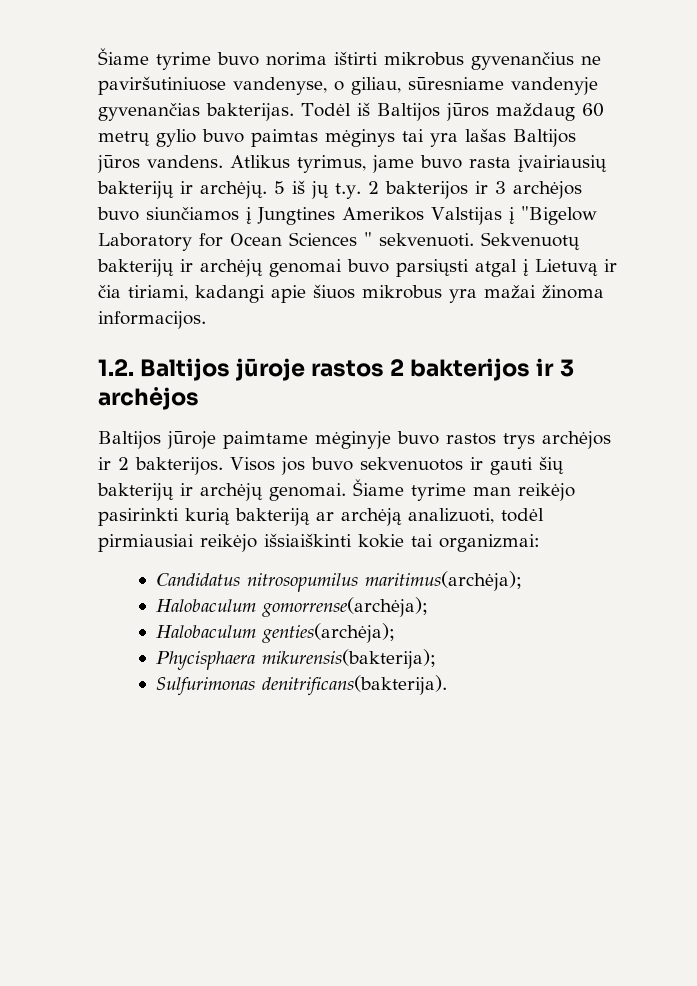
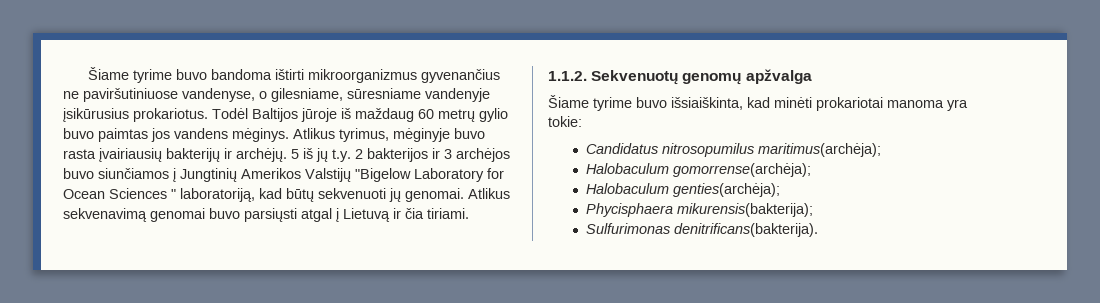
- Šiame tyrime buvo norima ištirti mikrobus gyvenančius ne paviršutiniuose vandenyse, o giliau, sūresniame vandenyje gyvenančias bakterijas. Todėl iš Baltijos jūros maždaug 60 metrų gylio buvo paimtas mėginys tai yra lašas Baltijos jūros vandens.
+ Šiame tyrime buvo bandoma ištirti mikroorganizmus gyvenančius ne paviršutiniuose vandenyse, o gilesniame, sūresniame vandenyje įsikūrusius prokariotus. Todėl Baltijos jūroje iš maždaug 60 metrų gylio buvo paimtas jos vandens mėginys.
- Atlikus tyrimus, jame buvo rasta įvairiausių bakterijų ir archėjų.
+ Atlikus tyrimus, mėginyje buvo rasta įvairiausių bakterijų ir archėjų.
- 5 iš jų t.y. 2 bakterijos ir 3 archėjos buvo siunčiamos į Jungtines Amerikos Valstijas į "Bigelow Laboratory for Ocean Sciences " sekvenuoti. Sekvenuotų bakterijų ir archėjų genomai buvo parsiųsti atgal į Lietuvą ir čia tiriami, kadangi apie šiuos mikrobus yra mažai žinoma informacijos.
- 1.2. Baltijos jūroje rastos 2 bakterijos ir 3 archėjos
- Baltijos jūroje paimtame mėginyje buvo rastos trys archėjos ir 2 bakterijos. Visos jos buvo sekvenuotos ir gauti šių bakterijų ir archėjų genomai. Šiame tyrime man reikėjo pasirinkti kurią bakteriją ar archėją analizuoti, todėl pirmiausiai reikėjo išsiaiškinti kokie tai organizmai:
+ 5 iš jų t.y. 2 bakterijos ir 3 archėjos buvo siunčiamos į Jungtinių Amerikos Valstijų "Bigelow Laboratory for Ocean Sciences " laboratoriją, kad būtų sekvenuoti jų genomai. Atlikus sekvenavimą genomai buvo parsiųsti atgal į Lietuvą ir čia tiriami.
+ 1.1.2. Sekvenuotų genomų apžvalga
+ Šiame tyrime buvo išsiaiškinta, kad minėti prokariotai manoma yra tokie:

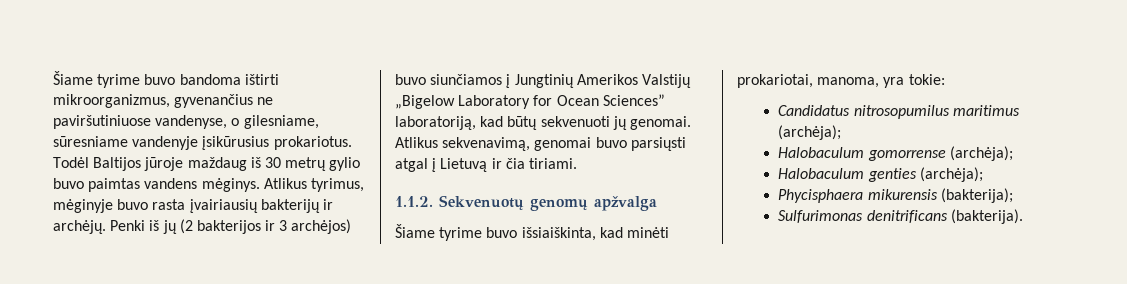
- Šiame tyrime buvo bandoma ištirti mikroorganizmus gyvenančius ne paviršutiniuose vandenyse, o gilesniame, sūresniame vandenyje įsikūrusius prokariotus.
+ Šiame tyrime buvo bandoma ištirti mikroorganizmus, gyvenančius ne paviršutiniuose vandenyse, o gilesniame, sūresniame vandenyje įsikūrusius prokariotus.
- Todėl Baltijos jūroje iš maždaug 60 metrų gylio buvo paimtas jos vandens mėginys.
+ Todėl Baltijos jūroje maždaug iš 30 metrų gylio buvo paimtas vandens mėginys.
- 5 iš jų t.y. 2 bakterijos ir 3 archėjos buvo siunčiamos į Jungtinių Amerikos Valstijų "Bigelow Laboratory for Ocean Sciences " laboratoriją, kad būtų sekvenuoti jų genomai.
+ Penki iš jų (2 bakterijos ir 3 archėjos) buvo siunčiamos į Jungtinių Amerikos Valstijų „Bigelow Laboratory for Ocean Sciences” laboratoriją, kad būtų sekvenuoti jų genomai.
- Atlikus sekvenavimą genomai buvo parsiųsti atgal į Lietuvą ir čia tiriami.
+ Atlikus sekvenavimą, genomai buvo parsiųsti atgal į Lietuvą ir čia tiriami.
- Šiame tyrime buvo išsiaiškinta, kad minėti prokariotai manoma yra tokie:
+ Šiame tyrime buvo išsiaiškinta, kad minėti prokariotai, manoma, yra tokie:
- Candidatus nitrosopumilus maritimus(archėja);
- Halobaculum gomorrense(archėja);
- Halobaculum genties(archėja);
+ Candidatus nitrosopumilus maritimus (archėja);
+ Halobaculum gomorrense (archėja);
+ Halobaculum genties (archėja);
- Phycisphaera mikurensis(bakterija);
+ Phycisphaera mikurensis (bakterija);
- Sulfurimonas denitrificans(bakterija).
+ Sulfurimonas denitrificans (bakterija).

